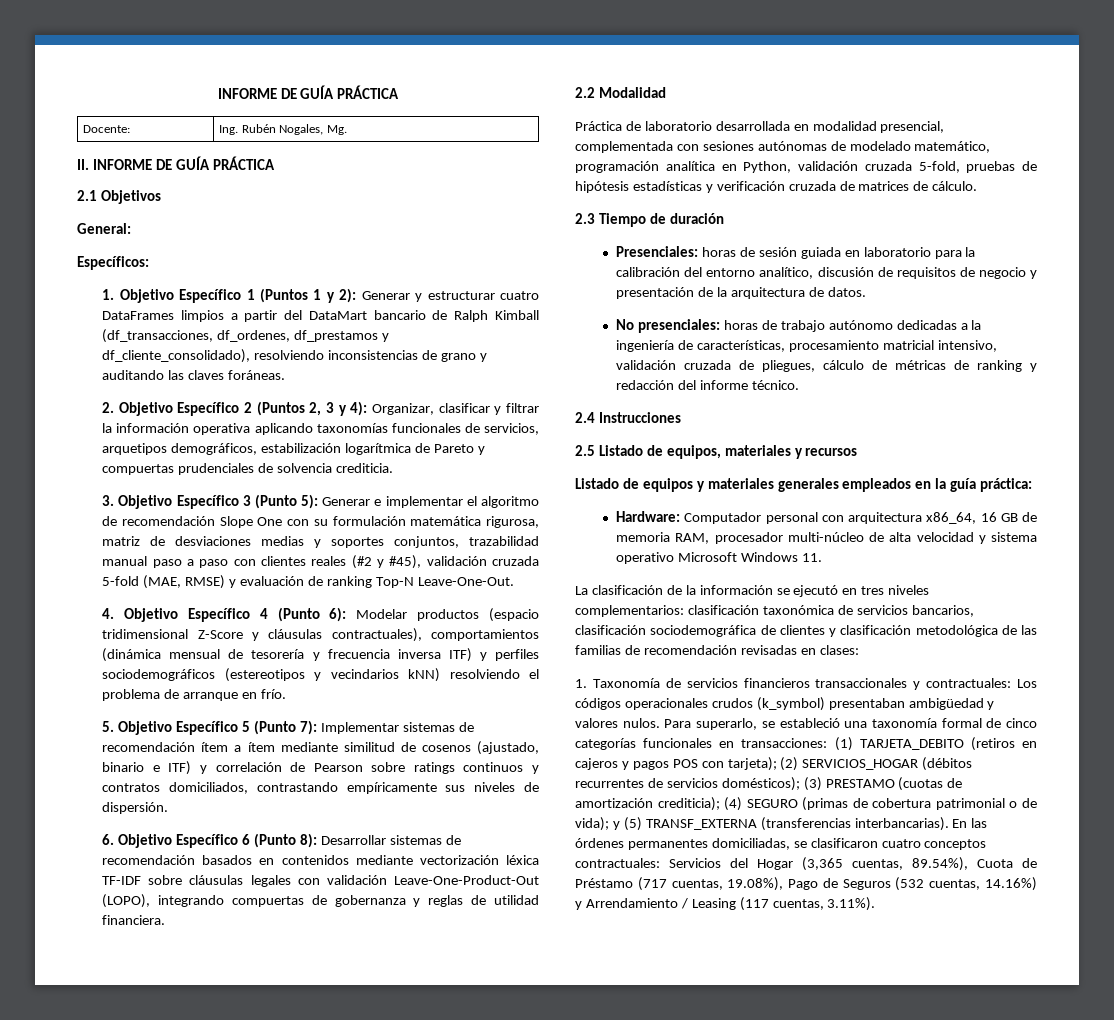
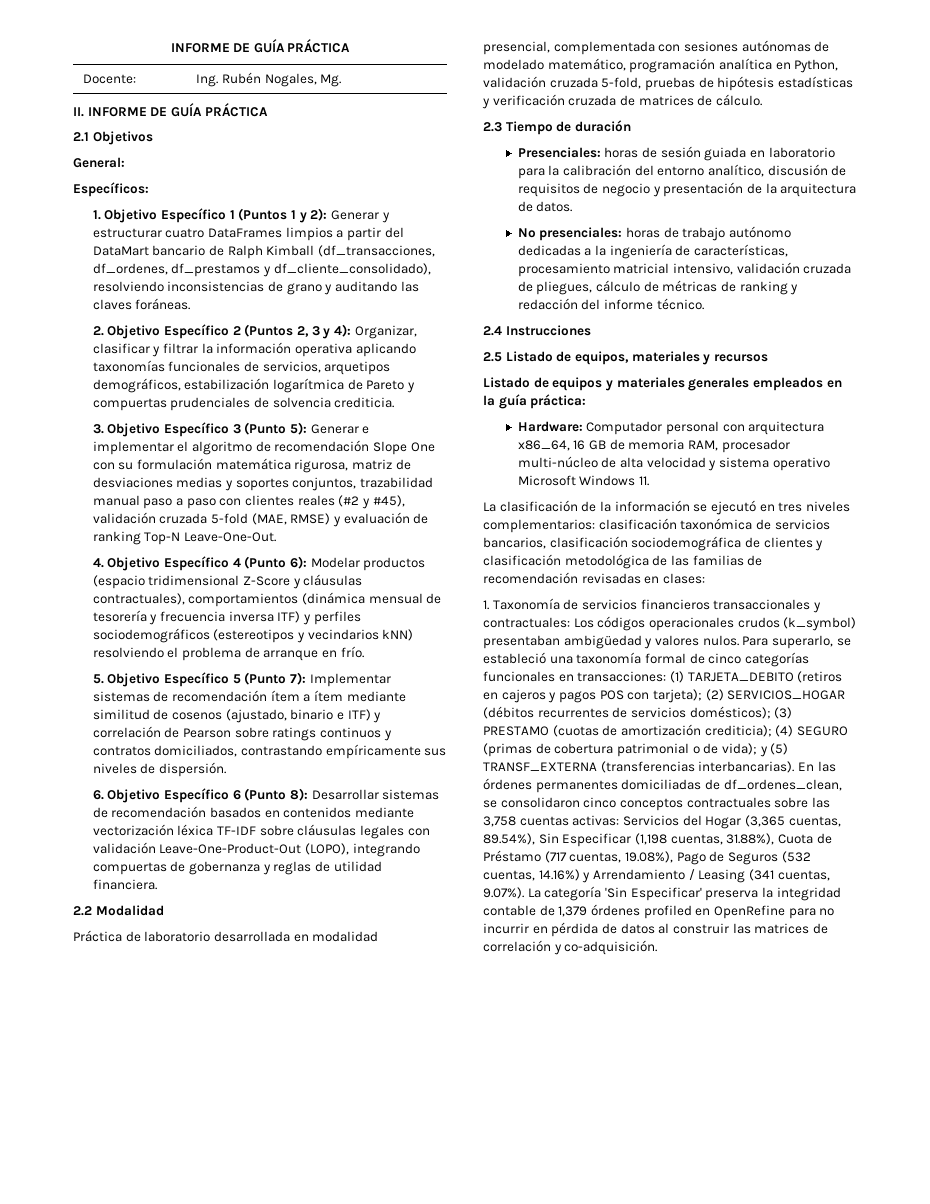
- En las órdenes permanentes domiciliadas, se clasificaron cuatro conceptos contractuales: Servicios del Hogar (3,365 cuentas, 89.54%), Cuota de Préstamo (717 cuentas, 19.08%), Pago de Seguros (532 cuentas, 14.16%) y Arrendamiento / Leasing (117 cuentas, 3.11%).
+ En las órdenes permanentes domiciliadas de df_ordenes_clean, se consolidaron cinco conceptos contractuales sobre las 3,758 cuentas activas: Servicios del Hogar (3,365 cuentas, 89.54%), Sin Especificar (1,198 cuentas, 31.88%), Cuota de Préstamo (717 cuentas, 19.08%), Pago de Seguros (532 cuentas, 14.16%) y Arrendamiento / Leasing (341 cuentas, 9.07%). La categoría 'Sin Especificar' preserva la integridad contable de 1,379 órdenes profiled en OpenRefine para no incurrir en pérdida de datos al construir las matrices de correlación y co-adquisición.

